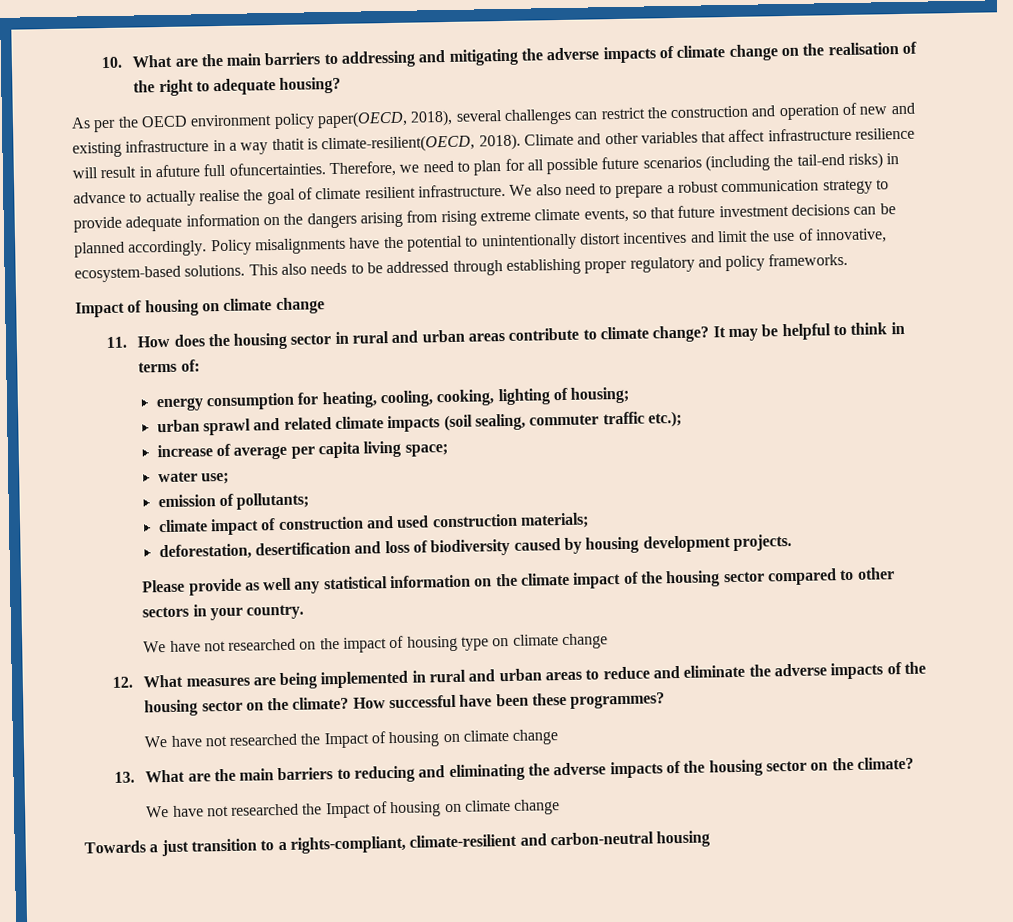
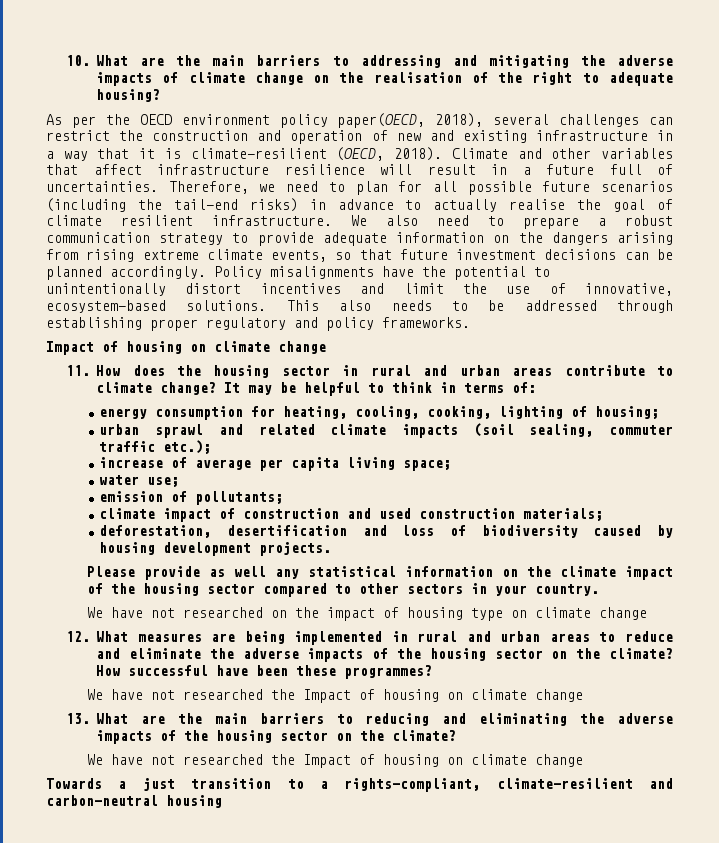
- As per the OECD environment policy paper(OECD, 2018), several challenges can restrict the construction and operation of new and existing infrastructure in a way thatit is climate-resilient(OECD, 2018).
+ As per the OECD environment policy paper(OECD, 2018), several challenges can restrict the construction and operation of new and existing infrastructure in a way that it is climate-resilient (OECD, 2018).
- Climate and other variables that affect infrastructure resilience will result in afuture full ofuncertainties.
+ Climate and other variables that affect infrastructure resilience will result in a future full of uncertainties.

